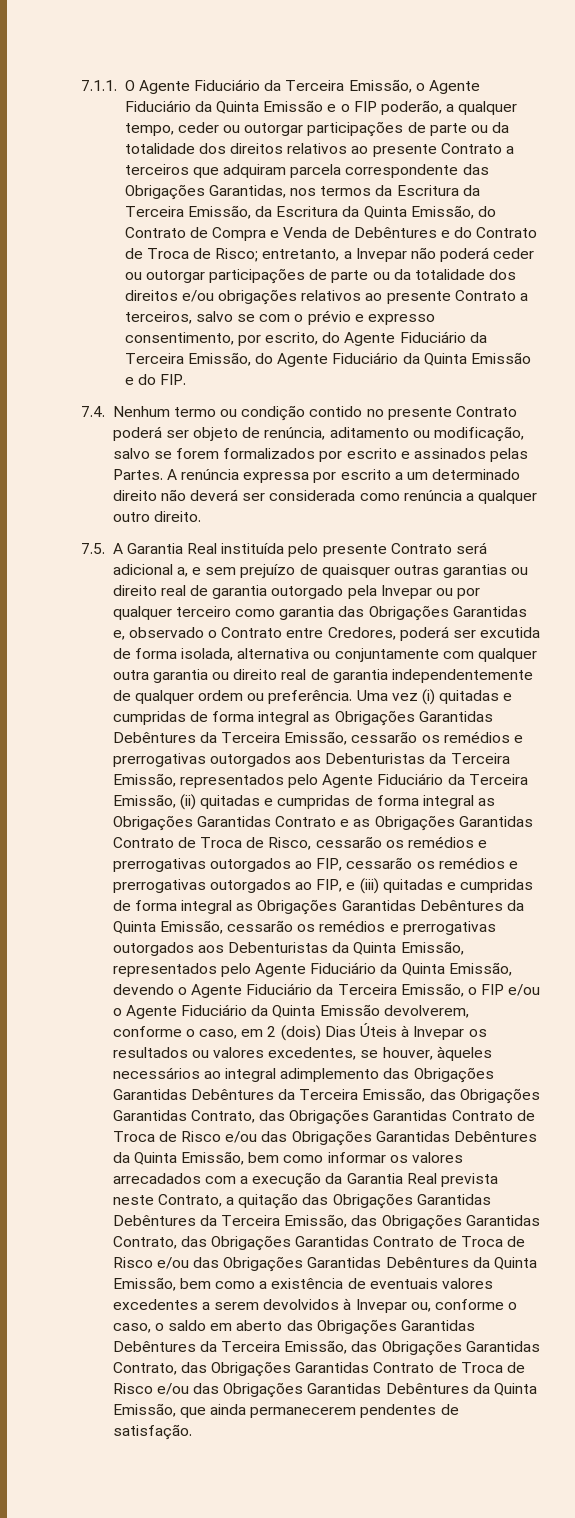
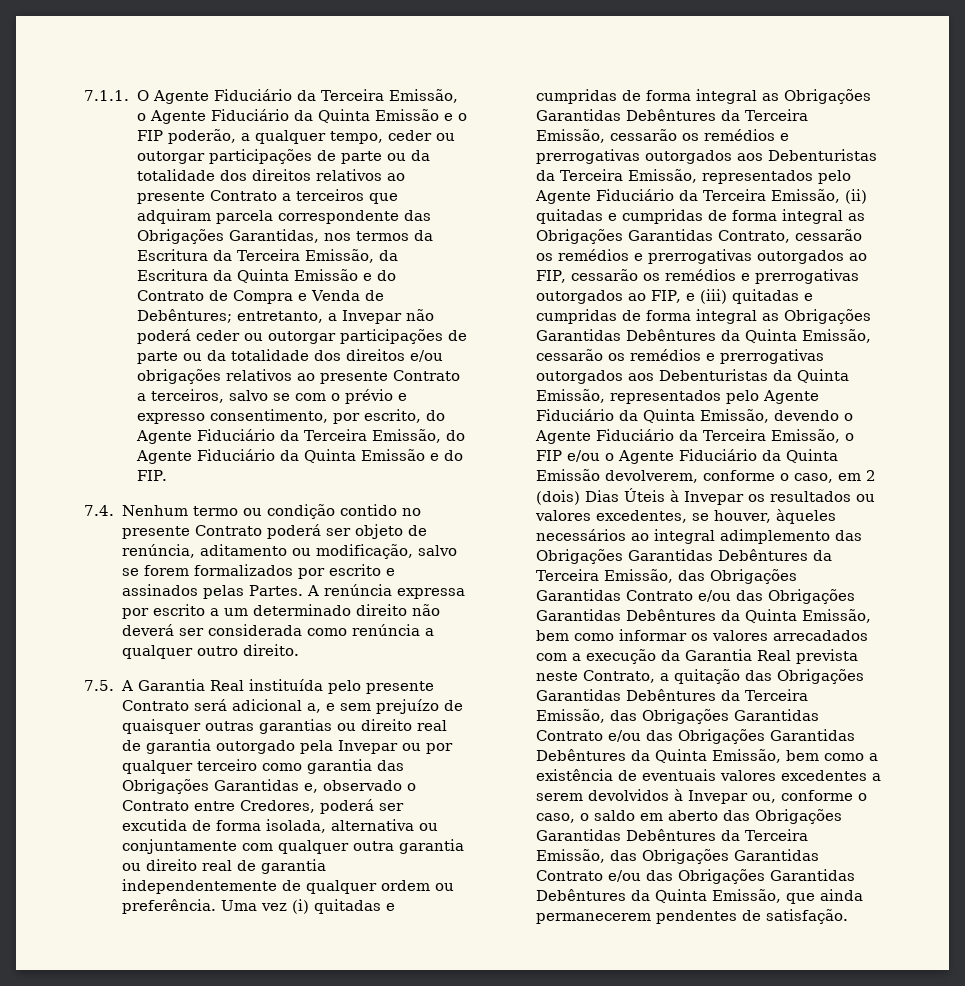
- 7.1.1. O Agente Fiduciário da Terceira Emissão, o Agente Fiduciário da Quinta Emissão e o FIP poderão, a qualquer tempo, ceder ou outorgar participações de parte ou da totalidade dos direitos relativos ao presente Contrato a terceiros que adquiram parcela correspondente das Obrigações Garantidas, nos termos da Escritura da Terceira Emissão, da Escritura da Quinta Emissão, do Contrato de Compra e Venda de Debêntures e do Contrato de Troca de Risco;
+ 7.1.1. O Agente Fiduciário da Terceira Emissão, o Agente Fiduciário da Quinta Emissão e o FIP poderão, a qualquer tempo, ceder ou outorgar participações de parte ou da totalidade dos direitos relativos ao presente Contrato a terceiros que adquiram parcela correspondente das Obrigações Garantidas, nos termos da Escritura da Terceira Emissão, da Escritura da Quinta Emissão e do Contrato de Compra e Venda de Debêntures;
- Uma vez (i) quitadas e cumpridas de forma integral as Obrigações Garantidas Debêntures da Terceira Emissão, cessarão os remédios e prerrogativas outorgados aos Debenturistas da Terceira Emissão, representados pelo Agente Fiduciário da Terceira Emissão, (ii) quitadas e cumpridas de forma integral as Obrigações Garantidas Contrato e as Obrigações Garantidas Contrato de Troca de Risco, cessarão os remédios e prerrogativas outorgados ao FIP, cessarão os remédios e prerrogativas outorgados ao FIP, e (iii) quitadas e cumpridas de forma integral as Obrigações Garantidas Debêntures da Quinta Emissão, cessarão os remédios e prerrogativas outorgados aos Debenturistas da Quinta Emissão, representados pelo Agente Fiduciário da Quinta Emissão, devendo o Agente Fiduciário da Terceira Emissão, o FIP e/ou o Agente Fiduciário da Quinta Emissão devolverem, conforme o caso, em 2 (dois) Dias Úteis à Invepar os resultados ou valores excedentes, se houver, àqueles necessários ao integral adimplemento das Obrigações Garantidas Debêntures da Terceira Emissão, das Obrigações Garantidas Contrato, das Obrigações Garantidas Contrato de Troca de Risco e/ou das Obrigações Garantidas Debêntures da Quinta Emissão, bem como informar os valores arrecadados com a execução da Garantia Real prevista neste Contrato, a quitação das Obrigações Garantidas Debêntures da Terceira Emissão, das Obrigações Garantidas Contrato, das Obrigações Garantidas Contrato de Troca de Risco e/ou das Obrigações Garantidas Debêntures da Quinta Emissão, bem como a existência de eventuais valores excedentes a serem devolvidos à Invepar ou, conforme o caso, o saldo em aberto das Obrigações Garantidas Debêntures da Terceira Emissão, das Obrigações Garantidas Contrato, das Obrigações Garantidas Contrato de Troca de Risco e/ou das Obrigações Garantidas Debêntures da Quinta Emissão, que ainda permanecerem pendentes de satisfação.
+ Uma vez (i) quitadas e cumpridas de forma integral as Obrigações Garantidas Debêntures da Terceira Emissão, cessarão os remédios e prerrogativas outorgados aos Debenturistas da Terceira Emissão, representados pelo Agente Fiduciário da Terceira Emissão, (ii) quitadas e cumpridas de forma integral as Obrigações Garantidas Contrato, cessarão os remédios e prerrogativas outorgados ao FIP, cessarão os remédios e prerrogativas outorgados ao FIP, e (iii) quitadas e cumpridas de forma integral as Obrigações Garantidas Debêntures da Quinta Emissão, cessarão os remédios e prerrogativas outorgados aos Debenturistas da Quinta Emissão, representados pelo Agente Fiduciário da Quinta Emissão, devendo o Agente Fiduciário da Terceira Emissão, o FIP e/ou o Agente Fiduciário da Quinta Emissão devolverem, conforme o caso, em 2 (dois) Dias Úteis à Invepar os resultados ou valores excedentes, se houver, àqueles necessários ao integral adimplemento das Obrigações Garantidas Debêntures da Terceira Emissão, das Obrigações Garantidas Contrato e/ou das Obrigações Garantidas Debêntures da Quinta Emissão, bem como informar os valores arrecadados com a execução da Garantia Real prevista neste Contrato, a quitação das Obrigações Garantidas Debêntures da Terceira Emissão, das Obrigações Garantidas Contrato e/ou das Obrigações Garantidas Debêntures da Quinta Emissão, bem como a existência de eventuais valores excedentes a serem devolvidos à Invepar ou, conforme o caso, o saldo em aberto das Obrigações Garantidas Debêntures da Terceira Emissão, das Obrigações Garantidas Contrato e/ou das Obrigações Garantidas Debêntures da Quinta Emissão, que ainda permanecerem pendentes de satisfação.

